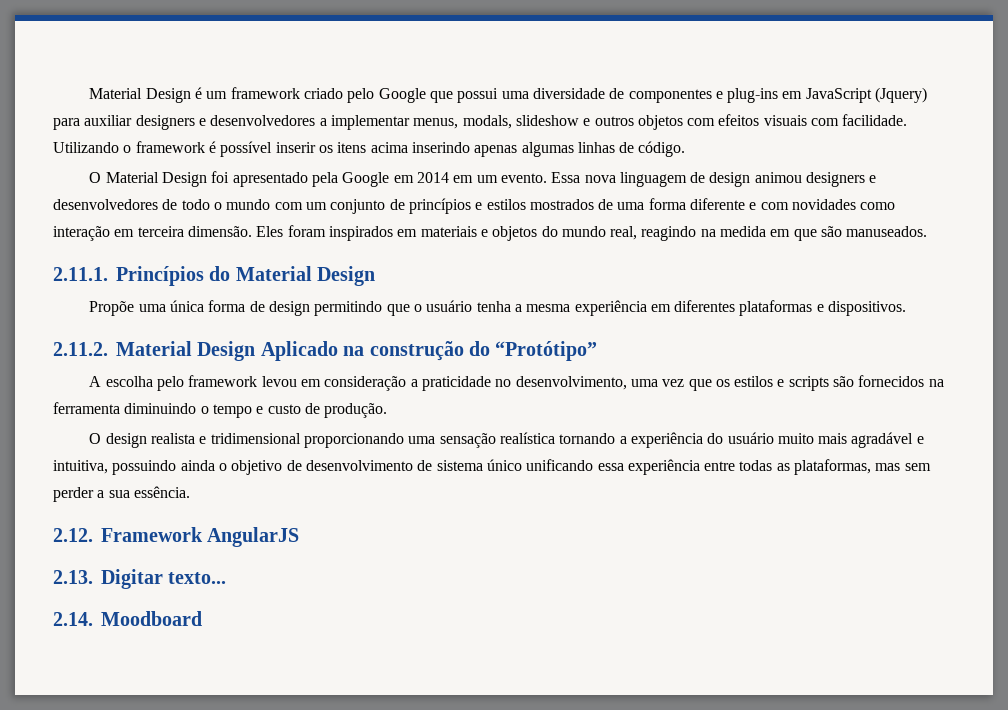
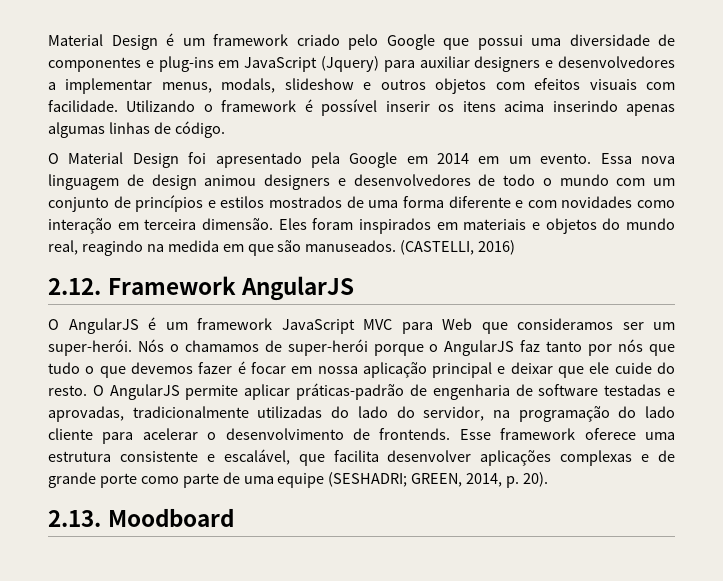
- Eles foram inspirados em materiais e objetos do mundo real, reagindo na medida em que são manuseados.
- 2.11.1. Princípios do Material Design
- Propõe uma única forma de design permitindo que o usuário tenha a mesma experiência em diferentes plataformas e dispositivos.
- 2.11.2. Material Design Aplicado na construção do “Protótipo”
- A escolha pelo framework levou em consideração a praticidade no desenvolvimento, uma vez que os estilos e scripts são fornecidos na ferramenta diminuindo o tempo e custo de produção.
- O design realista e tridimensional proporcionando uma sensação realística tornando a experiência do usuário muito mais agradável e intuitiva, possuindo ainda o objetivo de desenvolvimento de sistema único unificando essa experiência entre todas as plataformas, mas sem perder a sua essência.
+ Eles foram inspirados em materiais e objetos do mundo real, reagindo na medida em que são manuseados. (CASTELLI, 2016)
  2.12. Framework AngularJS
- 2.13. Digitar texto...
- 2.14. Moodboard
+ O AngularJS é um framework JavaScript MVC para Web que consideramos ser um super-herói. Nós o chamamos de super-herói porque o AngularJS faz tanto por nós que tudo o que devemos fazer é focar em nossa aplicação principal e deixar que ele cuide do resto. O AngularJS permite aplicar práticas-padrão de engenharia de software testadas e aprovadas, tradicionalmente utilizadas do lado do servidor, na programação do lado cliente para acelerar o desenvolvimento de frontends. Esse framework oferece uma estrutura consistente e escalável, que facilita desenvolver aplicações complexas e de grande porte como parte de uma equipe (SESHADRI; GREEN, 2014, p. 20).
+ 2.13. Moodboard

